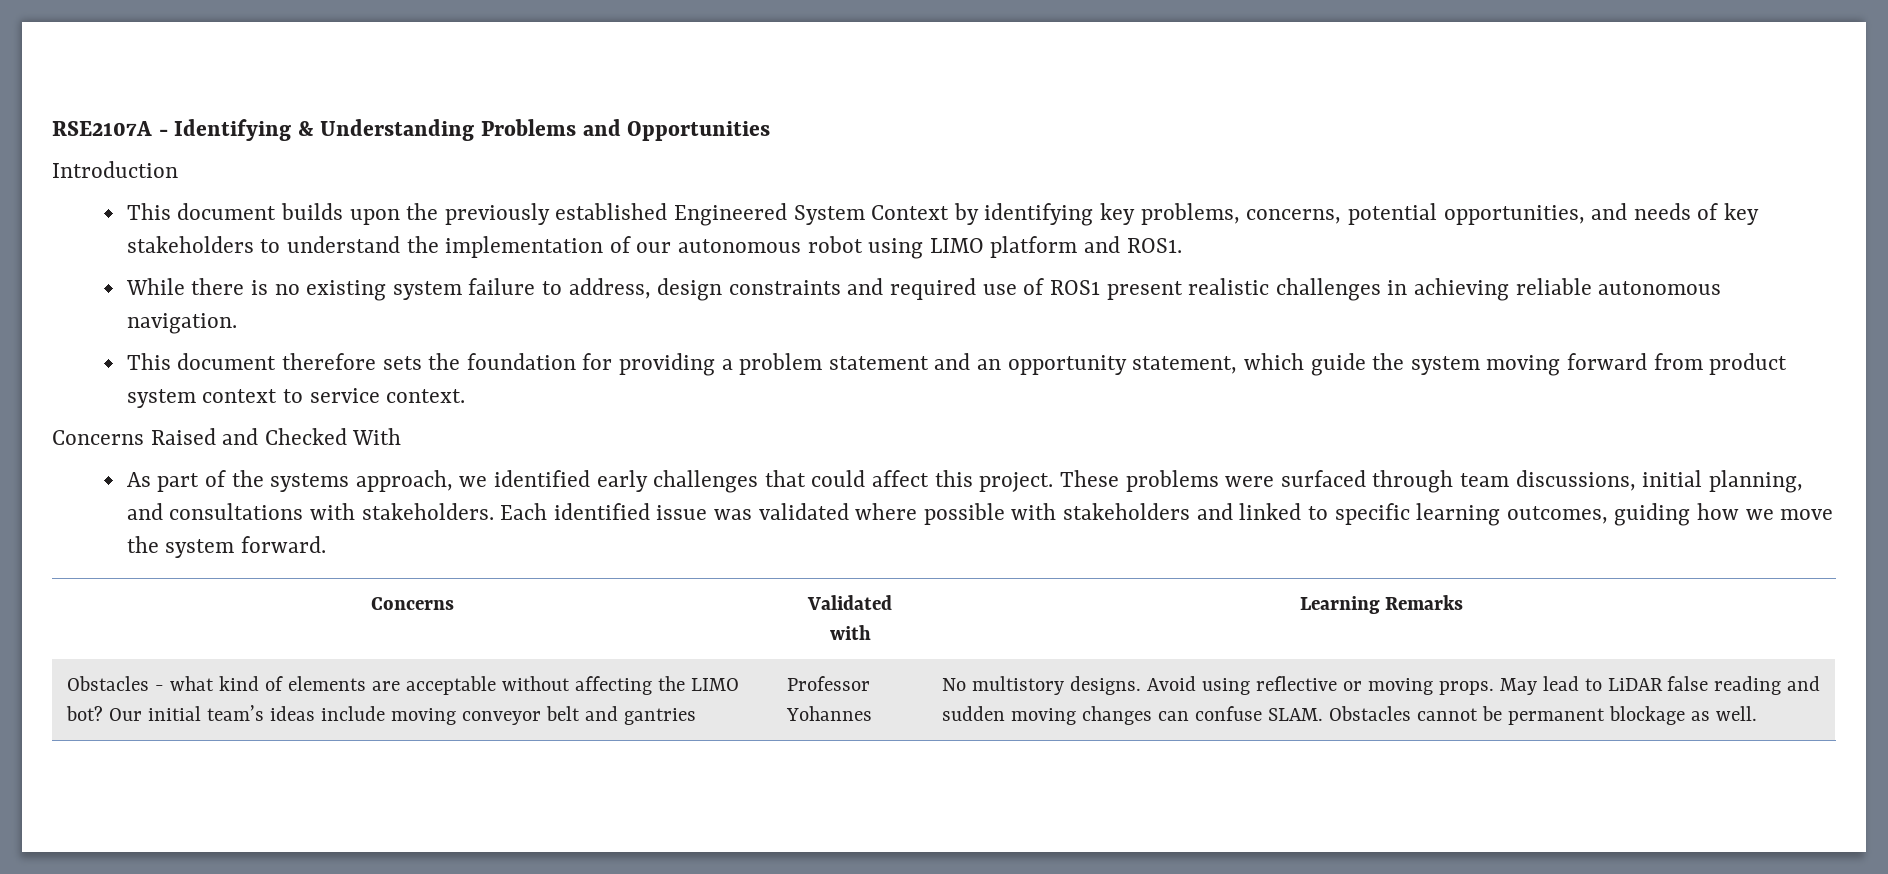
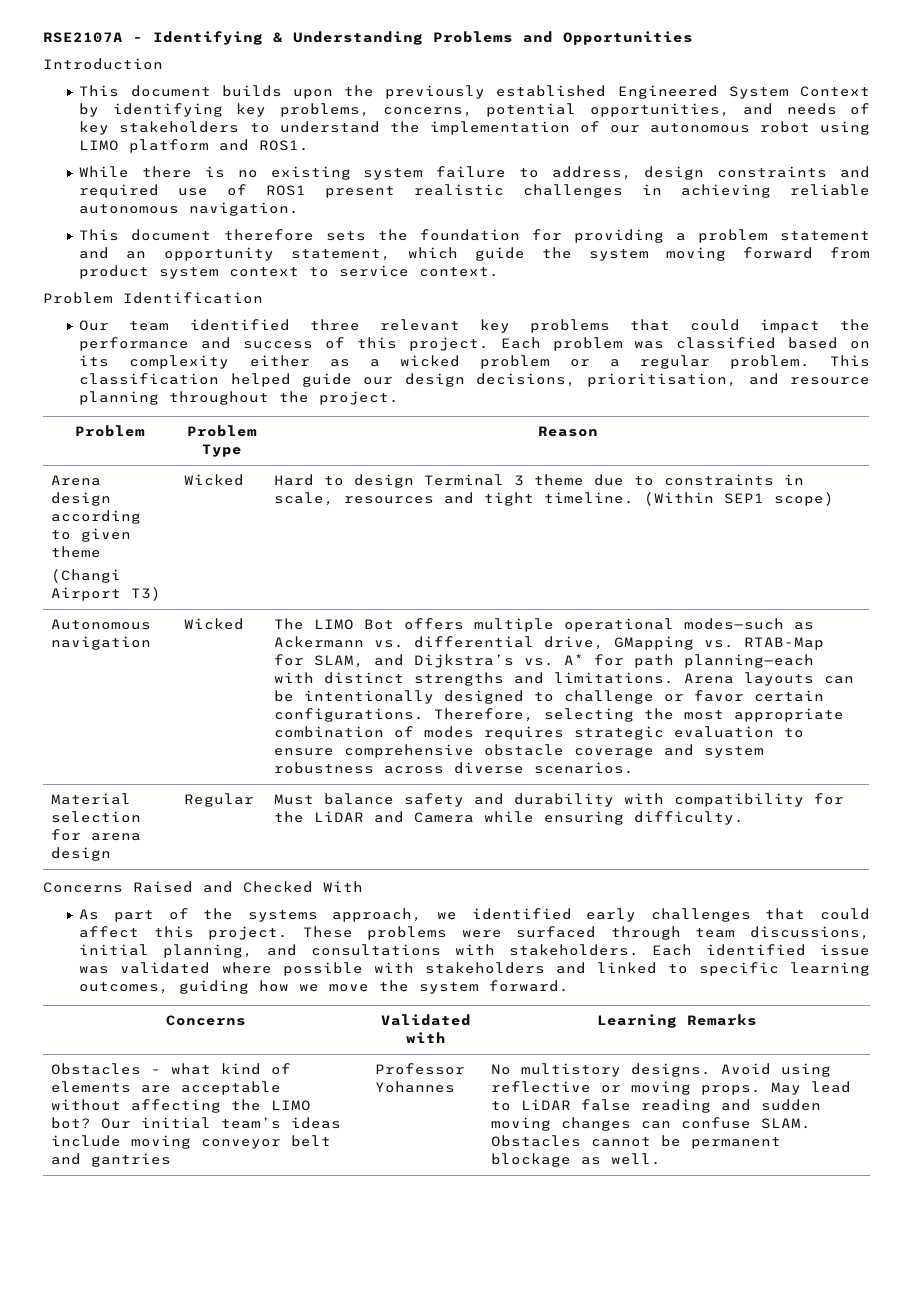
+ Problem Identification
+ Our team identified three relevant key problems that could impact the performance and success of this project. Each problem was classified based on its complexity either as a wicked problem or a regular problem. This classification helped guide our design decisions, prioritisation, and resource planning throughout the project.
+ Problem | Problem Type | Reason
+ Arena design according to given theme
+ (Changi Airport T3) | Wicked | Hard to design Terminal 3 theme due to constraints in scale, resources and tight timeline. (Within SEP1 scope)
+ Autonomous navigation | Wicked | The LIMO Bot offers multiple operational modes—such as Ackermann vs. differential drive, GMapping vs. RTAB-Map for SLAM, and Dijkstra’s vs. A* for path planning—each with distinct strengths and limitations. Arena layouts can be intentionally designed to challenge or favor certain configurations. Therefore, selecting the most appropriate combination of modes requires strategic evaluation to ensure comprehensive obstacle coverage and system robustness across diverse scenarios.
+ Material selection for arena design | Regular | Must balance safety and durability with compatibility for the LiDAR and Camera while ensuring difficulty.

